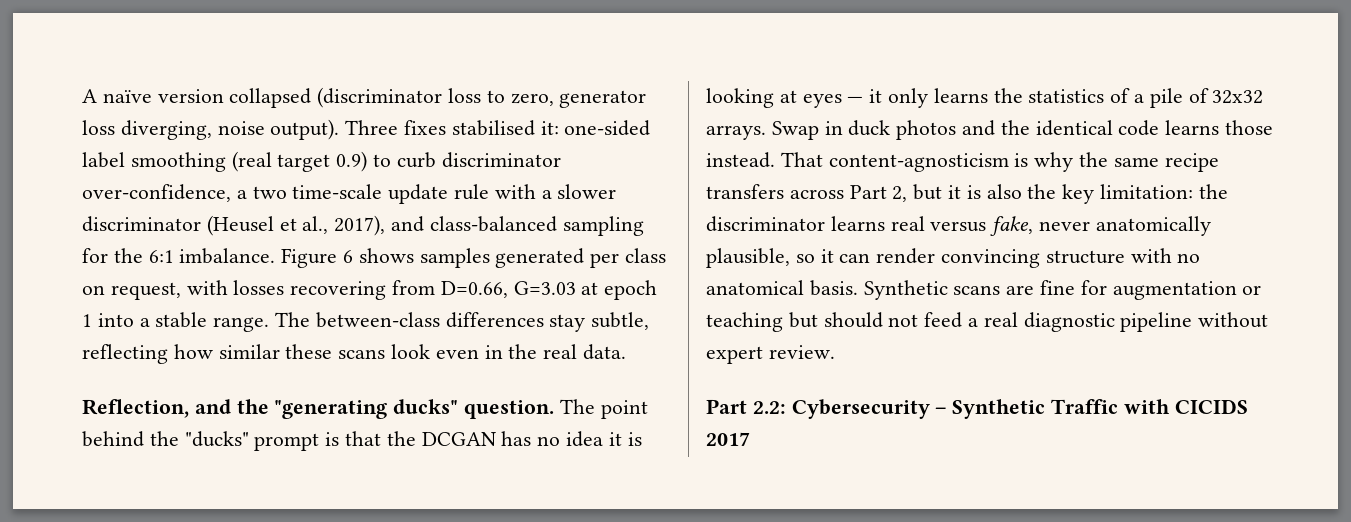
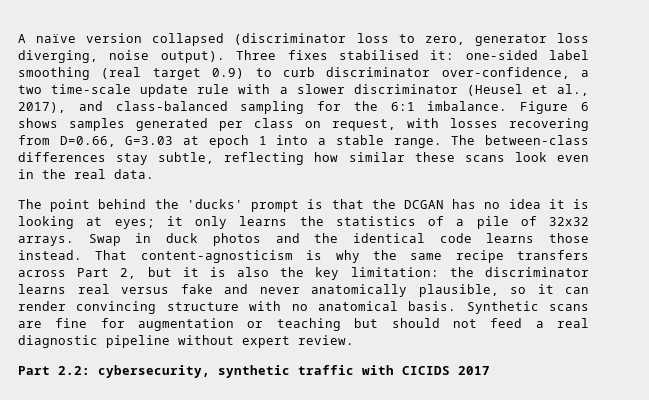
- Reflection, and the "generating ducks" question. The point behind the "ducks" prompt is that the DCGAN has no idea it is looking at eyes — it only learns the statistics of a pile of 32x32 arrays.
+ The point behind the 'ducks' prompt is that the DCGAN has no idea it is looking at eyes; it only learns the statistics of a pile of 32x32 arrays.
- That content-agnosticism is why the same recipe transfers across Part 2, but it is also the key limitation: the discriminator learns real versus fake, never anatomically plausible, so it can render convincing structure with no anatomical basis.
+ That content-agnosticism is why the same recipe transfers across Part 2, but it is also the key limitation: the discriminator learns real versus fake and never anatomically plausible, so it can render convincing structure with no anatomical basis.
- Part 2.2: Cybersecurity – Synthetic Traffic with CICIDS 2017
+ Part 2.2: cybersecurity, synthetic traffic with CICIDS 2017

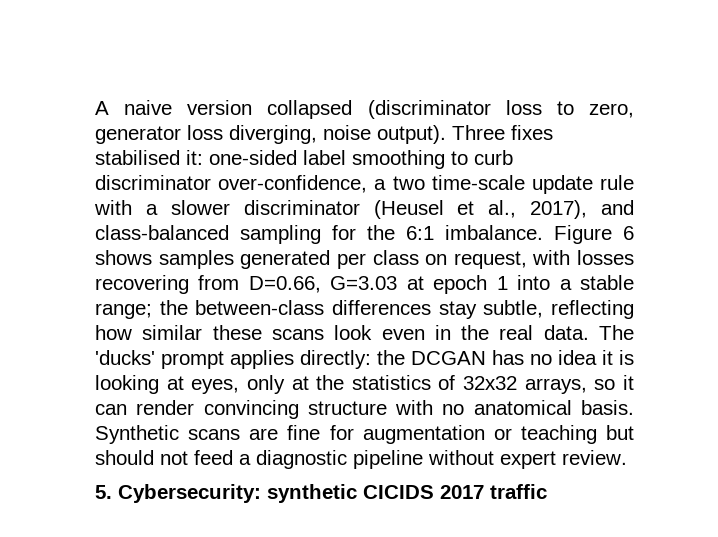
- A naïve version collapsed (discriminator loss to zero, generator loss diverging, noise output).
+ A naive version collapsed (discriminator loss to zero, generator loss diverging, noise output).
- Three fixes stabilised it: one-sided label smoothing (real target 0.9) to curb discriminator over-confidence, a two time-scale update rule with a slower discriminator (Heusel et al., 2017), and class-balanced sampling for the 6:1 imbalance.
+ Three fixes stabilised it: one-sided label smoothing to curb discriminator over-confidence, a two time-scale update rule with a slower discriminator (Heusel et al., 2017), and class-balanced sampling for the 6:1 imbalance.
- Figure 6 shows samples generated per class on request, with losses recovering from D=0.66, G=3.03 at epoch 1 into a stable range. The between-class differences stay subtle, reflecting how similar these scans look even in the real data.
- The point behind the 'ducks' prompt is that the DCGAN has no idea it is looking at eyes; it only learns the statistics of a pile of 32x32 arrays. Swap in duck photos and the identical code learns those instead. That content-agnosticism is why the same recipe transfers across Part 2, but it is also the key limitation: the discriminator learns real versus fake and never anatomically plausible, so it can render convincing structure with no anatomical basis.
+ Figure 6 shows samples generated per class on request, with losses recovering from D=0.66, G=3.03 at epoch 1 into a stable range; the between-class differences stay subtle, reflecting how similar these scans look even in the real data. The 'ducks' prompt applies directly: the DCGAN has no idea it is looking at eyes, only at the statistics of 32x32 arrays, so it can render convincing structure with no anatomical basis.
- Synthetic scans are fine for augmentation or teaching but should not feed a real diagnostic pipeline without expert review.
+ Synthetic scans are fine for augmentation or teaching but should not feed a diagnostic pipeline without expert review.
- Part 2.2: cybersecurity, synthetic traffic with CICIDS 2017
+ 5. Cybersecurity: synthetic CICIDS 2017 traffic

